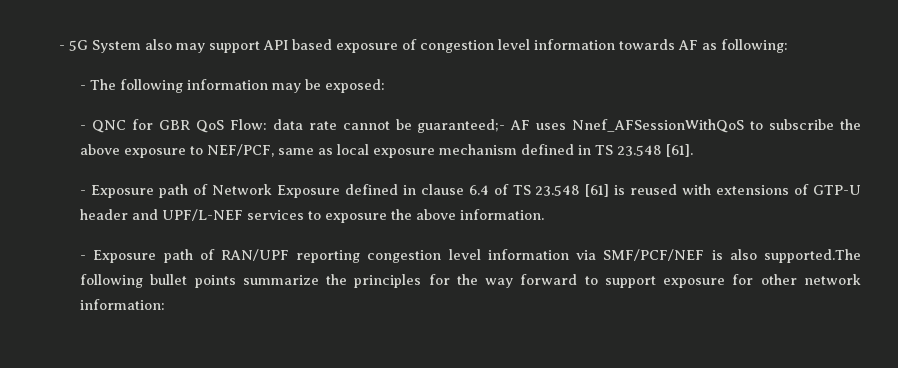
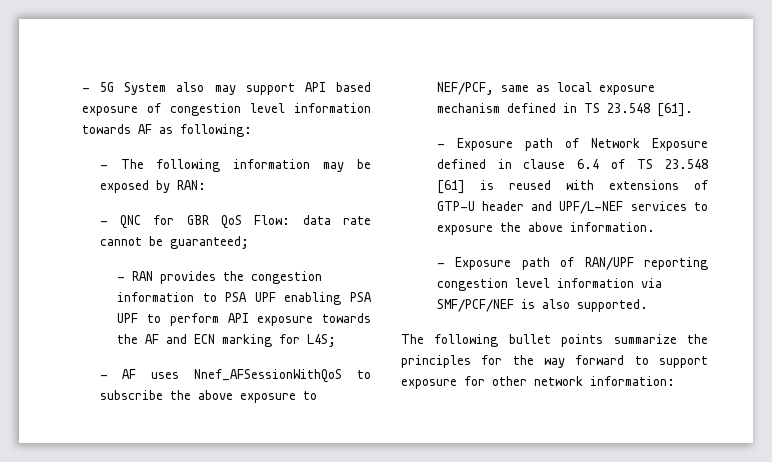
- - The following information may be exposed:
+ - The following information may be exposed by RAN:
- - QNC for GBR QoS Flow: data rate cannot be guaranteed;- AF uses Nnef_AFSessionWithQoS to subscribe the above exposure to NEF/PCF, same as local exposure mechanism defined in TS 23.548 [61].
+ - QNC for GBR QoS Flow: data rate cannot be guaranteed;
+ - RAN provides the congestion information to PSA UPF enabling PSA UPF to perform API exposure towards the AF and ECN marking for L4S;
+ - AF uses Nnef_AFSessionWithQoS to subscribe the above exposure to NEF/PCF, same as local exposure mechanism defined in TS 23.548 [61].
- - Exposure path of RAN/UPF reporting congestion level information via SMF/PCF/NEF is also supported.The following bullet points summarize the principles for the way forward to support exposure for other network information:
+ - Exposure path of RAN/UPF reporting congestion level information via SMF/PCF/NEF is also supported.
+ The following bullet points summarize the principles for the way forward to support exposure for other network information:

